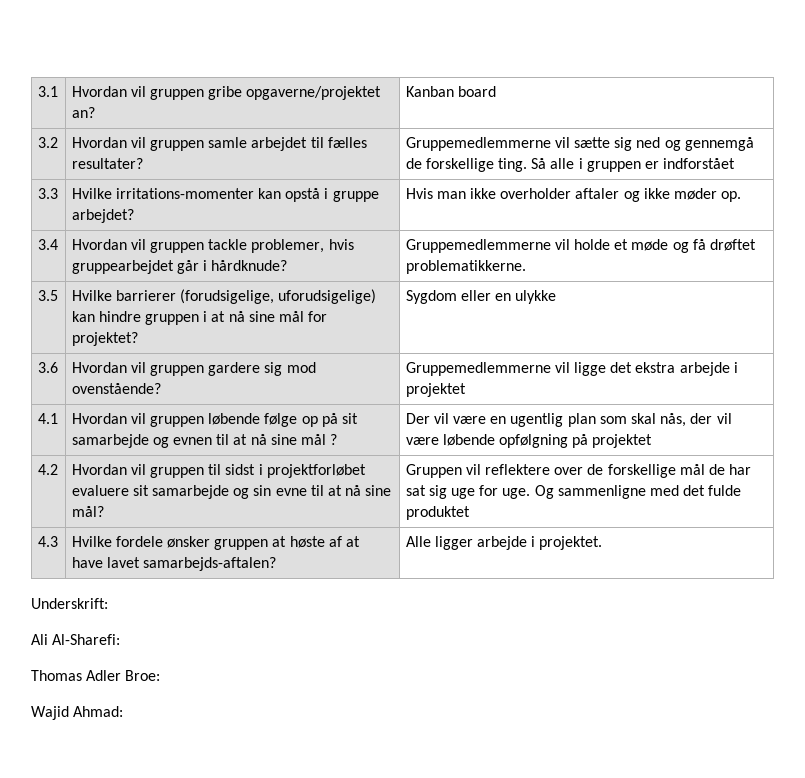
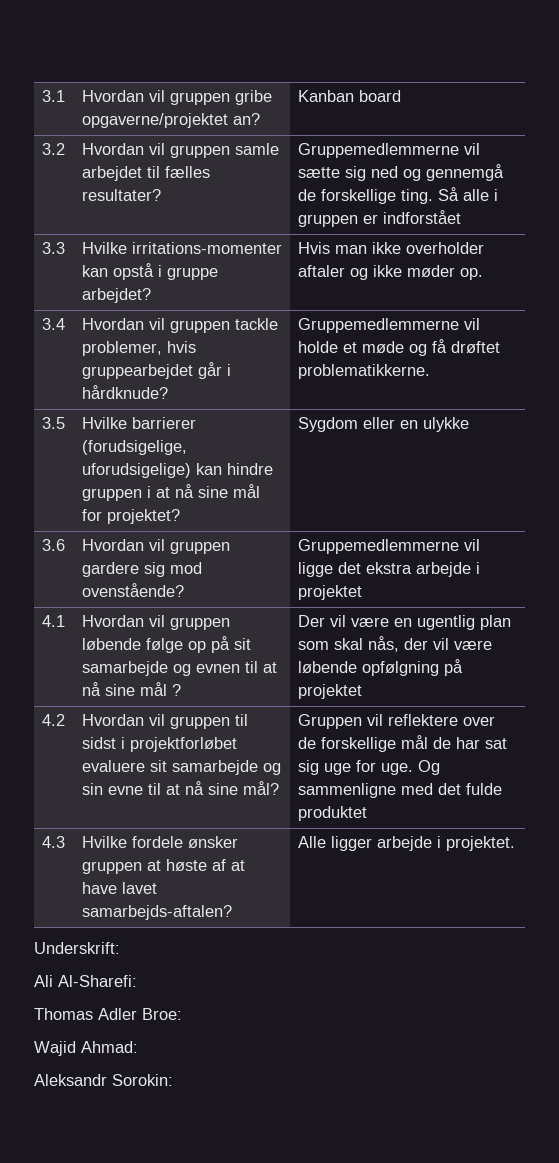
+ Aleksandr Sorokin:

